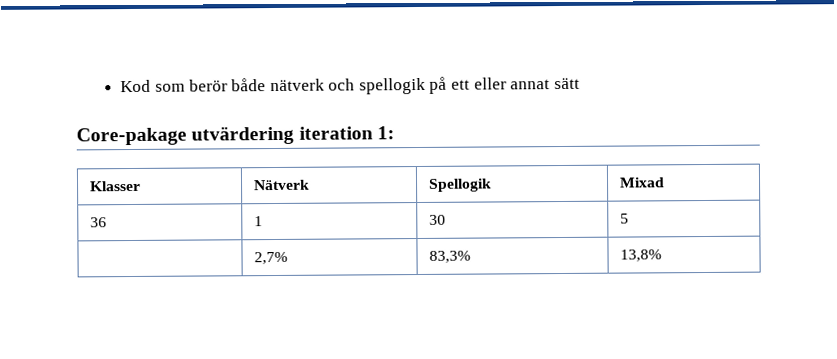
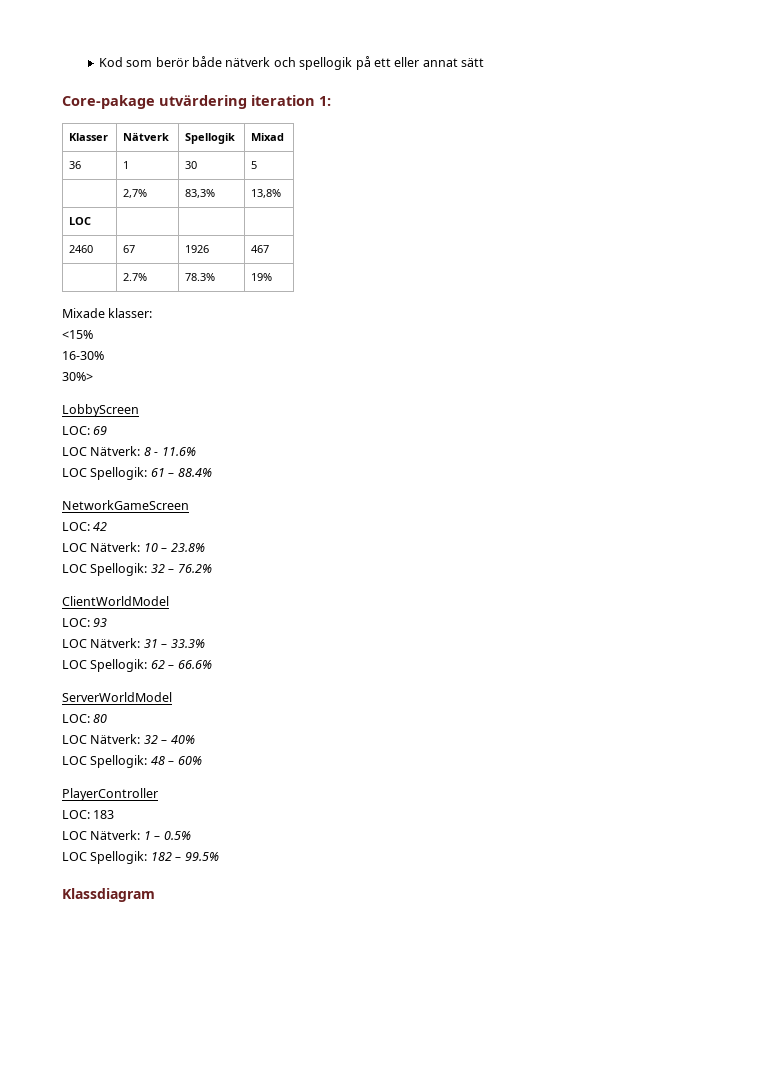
+ LOC | | |
+ 2460 | 67 | 1926 | 467
+ | 2.7% | 78.3% | 19%
+ Mixade klasser:
+ <15%
+ 16-30%
+ 30%>
+ LobbyScreen
+ LOC: 69
+ LOC Nätverk: 8 - 11.6%
+ LOC Spellogik: 61 – 88.4%
+ NetworkGameScreen
+ LOC: 42
+ LOC Nätverk: 10 – 23.8%
+ LOC Spellogik: 32 – 76.2%
+ ClientWorldModel
+ LOC: 93
+ LOC Nätverk: 31 – 33.3%
+ LOC Spellogik: 62 – 66.6%
+ ServerWorldModel
+ LOC: 80
+ LOC Nätverk: 32 – 40%
+ LOC Spellogik: 48 – 60%
+ PlayerController
+ LOC: 183
+ LOC Nätverk: 1 – 0.5%
+ LOC Spellogik: 182 – 99.5%
+ Klassdiagram

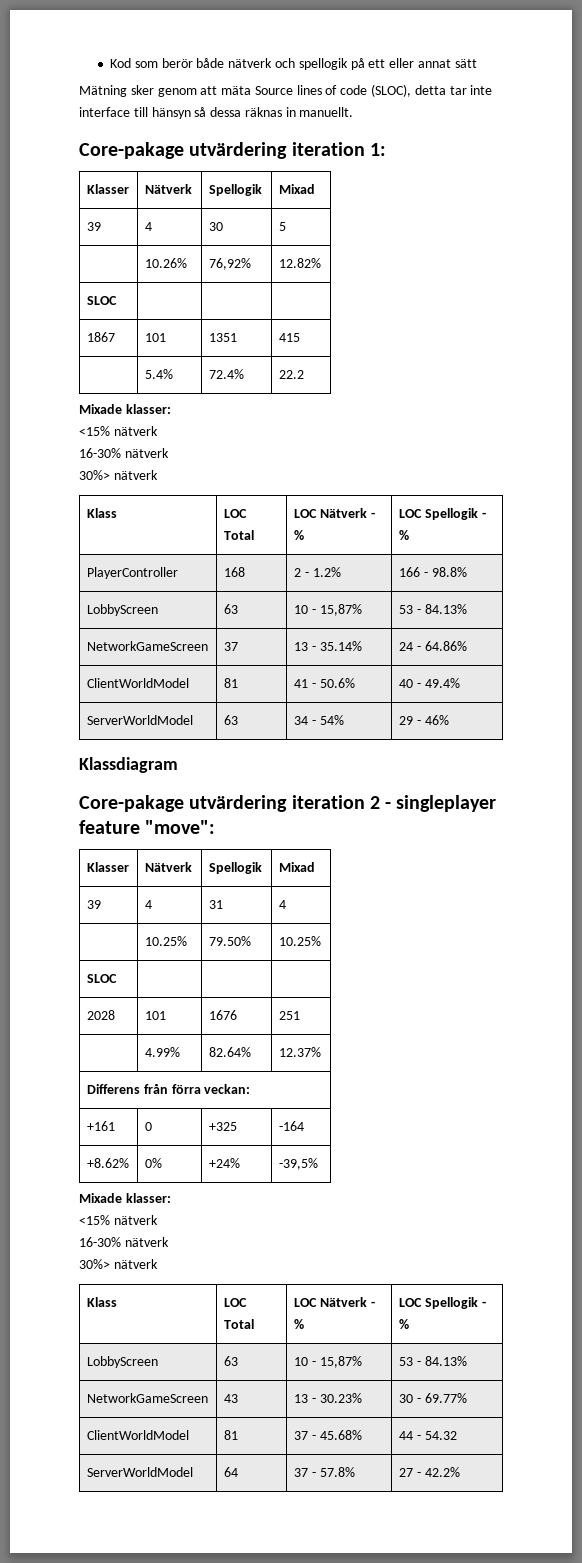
+ Mätning sker genom att mäta Source lines of code (SLOC), detta tar inte interface till hänsyn så dessa räknas in manuellt.
- 36 | 1 | 30 | 5
+ 39 | 4 | 30 | 5
- | 2,7% | 83,3% | 13,8%
- LOC | | |
- 2460 | 67 | 1926 | 467
- | 2.7% | 78.3% | 19%
+ | 10.26% | 76,92% | 12.82%
+ SLOC | | |
+ 1867 | 101 | 1351 | 415
+ | 5.4% | 72.4% | 22.2
  Mixade klasser:
- <15%
- 16-30%
- 30%>
- LobbyScreen
- LOC: 69
- LOC Nätverk: 8 - 11.6%
- LOC Spellogik: 61 – 88.4%
- NetworkGameScreen
- LOC: 42
- LOC Nätverk: 10 – 23.8%
- LOC Spellogik: 32 – 76.2%
- ClientWorldModel
- LOC: 93
- LOC Nätverk: 31 – 33.3%
- LOC Spellogik: 62 – 66.6%
- ServerWorldModel
- LOC: 80
- LOC Nätverk: 32 – 40%
- LOC Spellogik: 48 – 60%
- PlayerController
- LOC: 183
- LOC Nätverk: 1 – 0.5%
- LOC Spellogik: 182 – 99.5%
+ <15% nätverk
+ 16-30% nätverk
+ 30%> nätverk
+ Klass | LOC Total | LOC Nätverk - % | LOC Spellogik - %
+ PlayerController | 168 | 2 - 1.2% | 166 - 98.8%
+ LobbyScreen | 63 | 10 - 15,87% | 53 - 84.13%
+ NetworkGameScreen | 37 | 13 - 35.14% | 24 - 64.86%
+ ClientWorldModel | 81 | 41 - 50.6% | 40 - 49.4%
+ ServerWorldModel | 63 | 34 - 54% | 29 - 46%
  Klassdiagram
+ Core-pakage utvärdering iteration 2 - singleplayer feature "move":
+ Klasser | Nätverk | Spellogik | Mixad
+ 39 | 4 | 31 | 4
+ | 10.25% | 79.50% | 10.25%
+ SLOC | | |
+ 2028 | 101 | 1676 | 251
+ | 4.99% | 82.64% | 12.37%
+ Differens från förra veckan:
+ +161 | 0 | +325 | -164
+ +8.62% | 0% | +24% | -39,5%
+ Mixade klasser:
+ <15% nätverk
+ 16-30% nätverk
+ 30%> nätverk
+ Klass | LOC Total | LOC Nätverk - % | LOC Spellogik - %
+ LobbyScreen | 63 | 10 - 15,87% | 53 - 84.13%
+ NetworkGameScreen | 43 | 13 - 30.23% | 30 - 69.77%
+ ClientWorldModel | 81 | 37 - 45.68% | 44 - 54.32
+ ServerWorldModel | 64 | 37 - 57.8% | 27 - 42.2%

